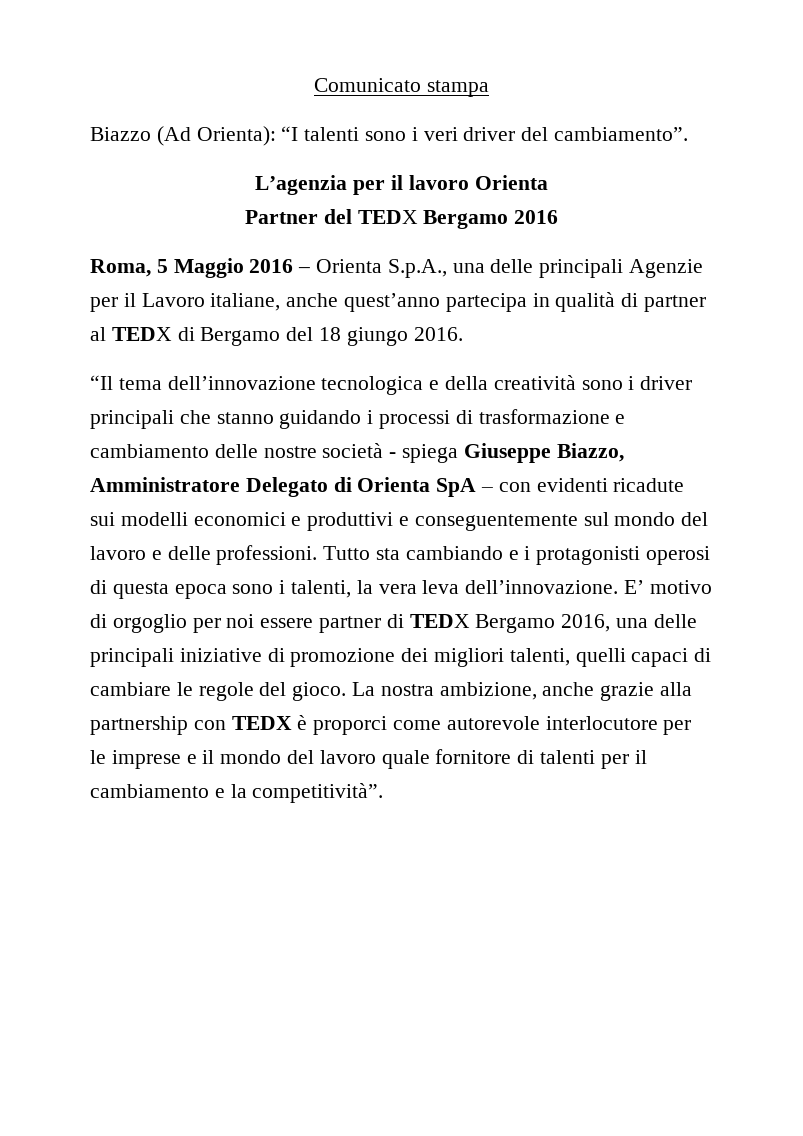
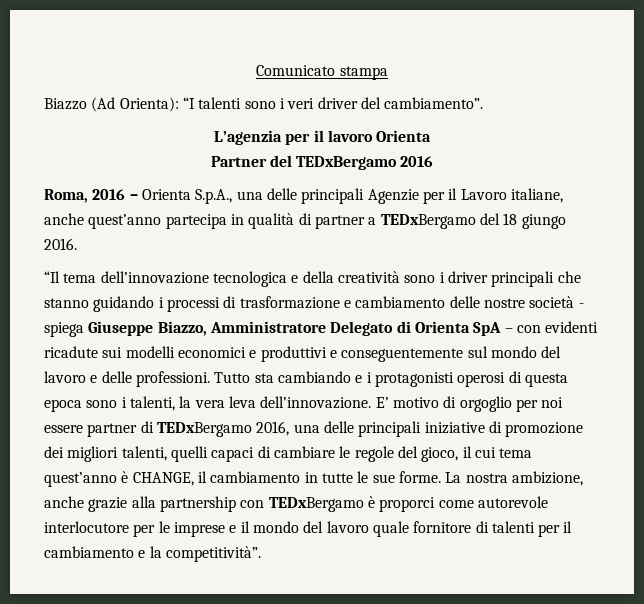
- Partner del TEDX Bergamo 2016
+ Partner del TEDxBergamo 2016
- Roma, 5 Maggio 2016 – Orienta S.p.A., una delle principali Agenzie per il Lavoro italiane, anche quest’anno partecipa in qualità di partner al TEDX di Bergamo del 18 giungo 2016.
+ Roma, 2016 – Orienta S.p.A., una delle principali Agenzie per il Lavoro italiane, anche quest’anno partecipa in qualità di partner a TEDxBergamo del 18 giungo 2016.
- E’ motivo di orgoglio per noi essere partner di TEDX Bergamo 2016, una delle principali iniziative di promozione dei migliori talenti, quelli capaci di cambiare le regole del gioco.
+ E’ motivo di orgoglio per noi essere partner di TEDxBergamo 2016, una delle principali iniziative di promozione dei migliori talenti, quelli capaci di cambiare le regole del gioco, il cui tema quest’anno è CHANGE, il cambiamento in tutte le sue forme.
- La nostra ambizione, anche grazie alla partnership con TEDX è proporci come autorevole interlocutore per le imprese e il mondo del lavoro quale fornitore di talenti per il cambiamento e la competitività”.
+ La nostra ambizione, anche grazie alla partnership con TEDxBergamo è proporci come autorevole interlocutore per le imprese e il mondo del lavoro quale fornitore di talenti per il cambiamento e la competitività”.

